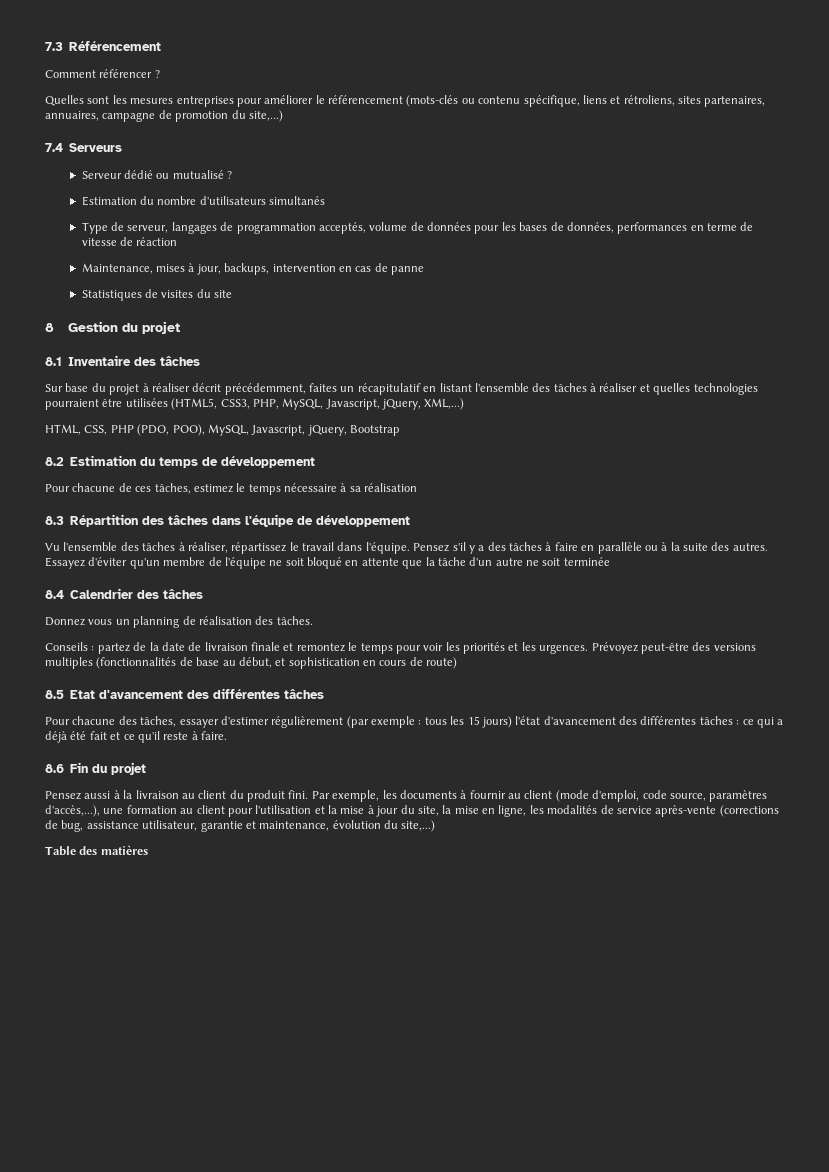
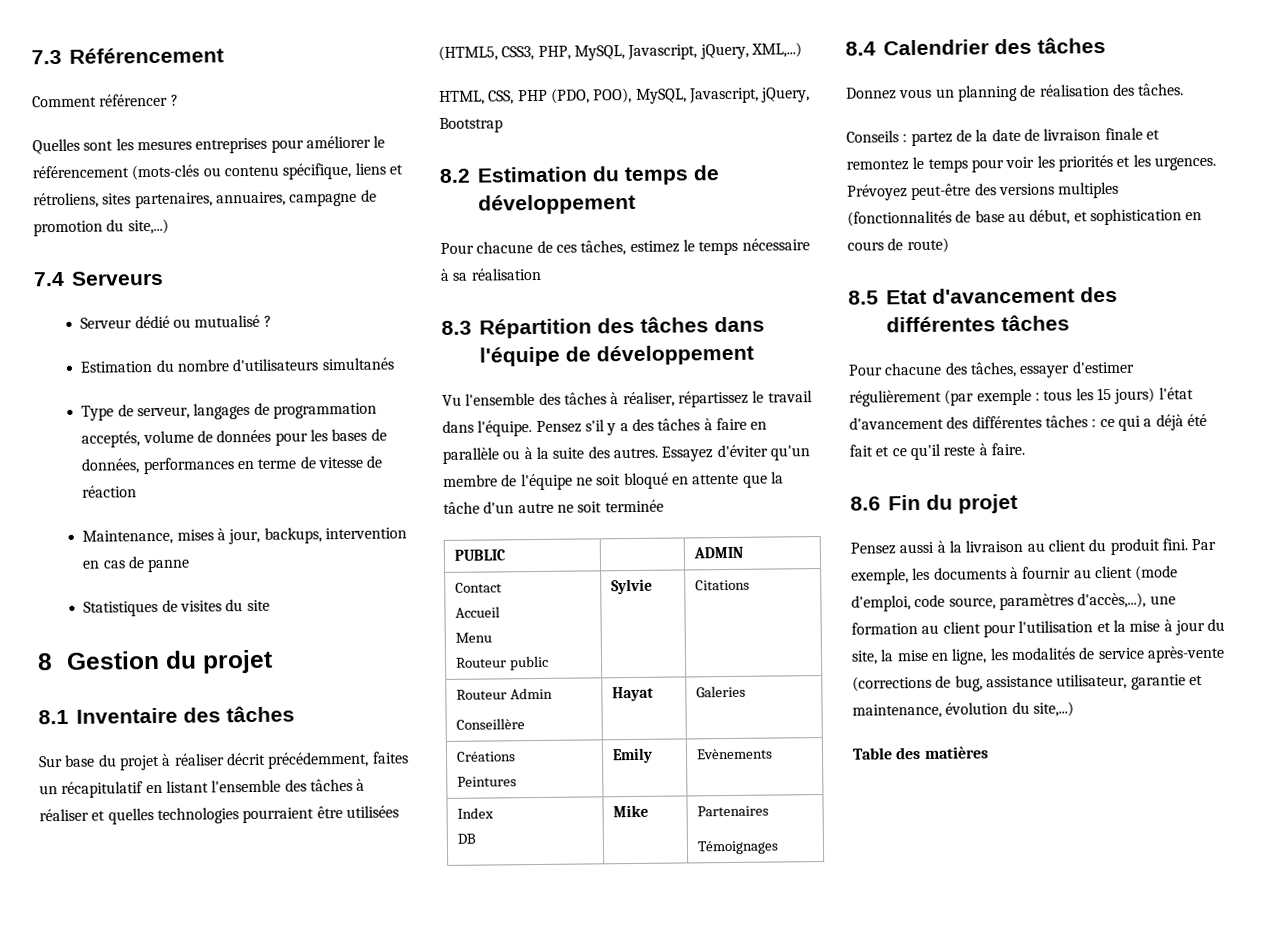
+ PUBLIC | | ADMIN
+ Contact
+ Accueil
+ Menu
+ Routeur public | Sylvie | Citations
+ Routeur Admin
+ Conseillère | Hayat | Galeries
+ Créations
+ Peintures | Emily | Evènements
+ Index
+ DB | Mike | Partenaires
+ Témoignages

